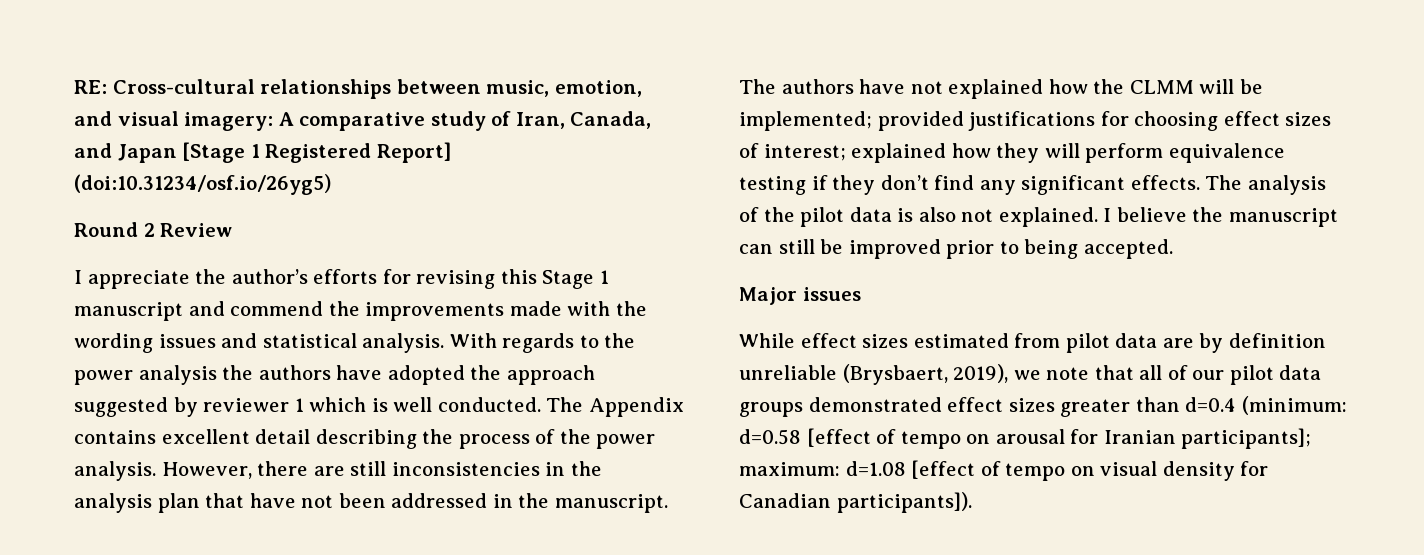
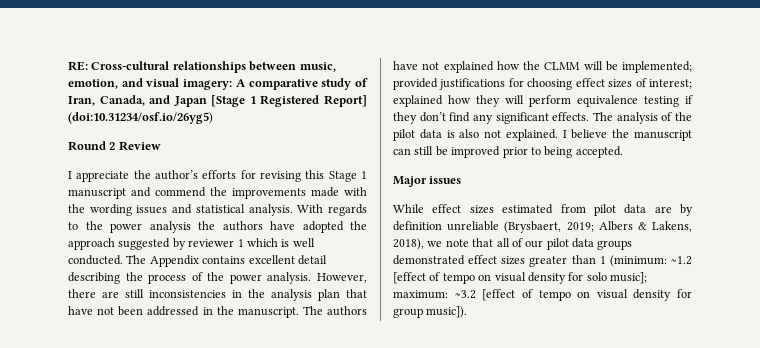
- While effect sizes estimated from pilot data are by definition unreliable (Brysbaert, 2019), we note that all of our pilot data groups demonstrated effect sizes greater than d=0.4 (minimum: d=0.58 [effect of tempo on arousal for Iranian participants]; maximum: d=1.08 [effect of tempo on visual density for Canadian participants]).
+ While effect sizes estimated from pilot data are by definition unreliable (Brysbaert, 2019; Albers & Lakens, 2018), we note that all of our pilot data groups demonstrated effect sizes greater than 1 (minimum: ~1.2 [effect of tempo on visual density for solo music]; maximum: ~3.2 [effect of tempo on visual density for group music]).

